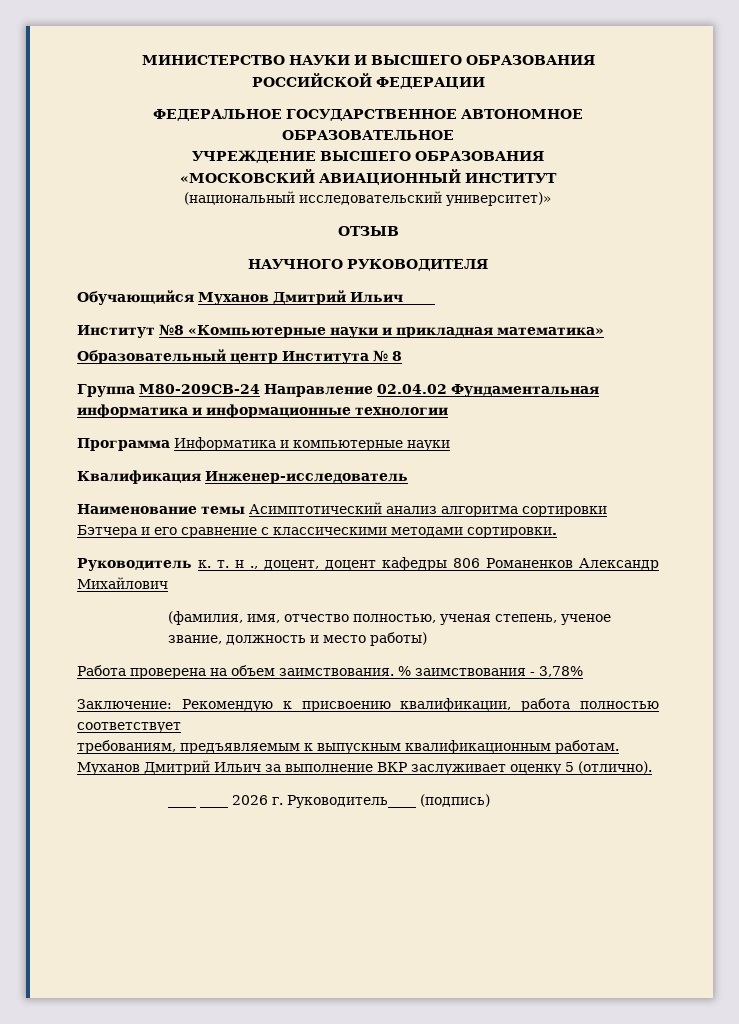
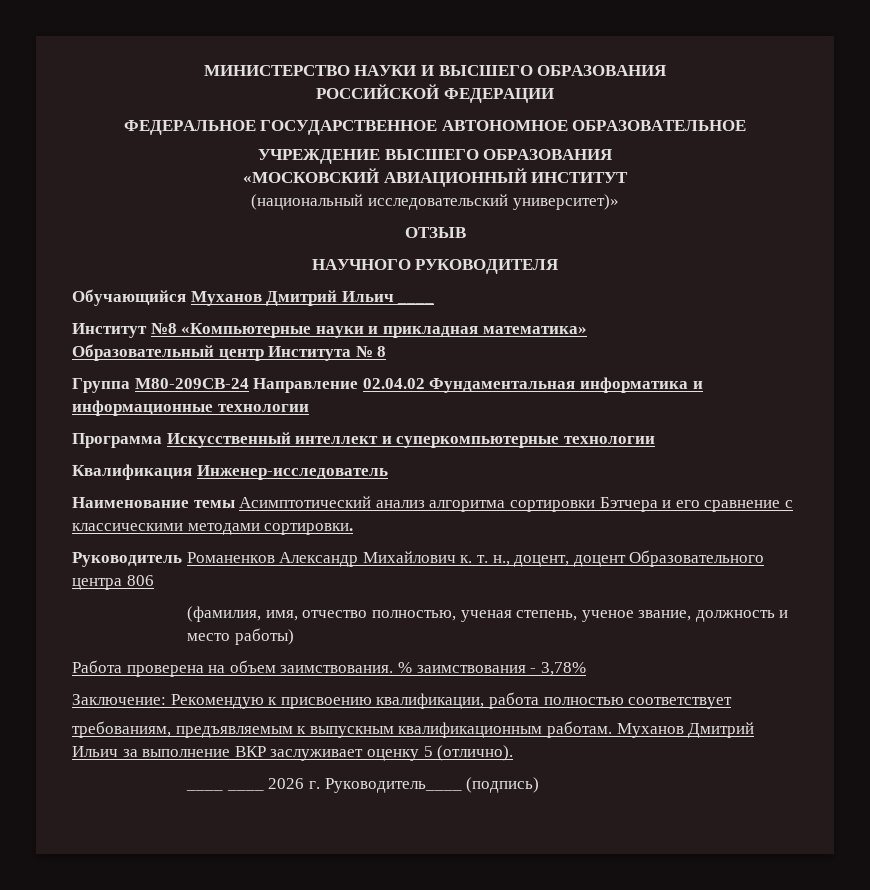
- Программа Информатика и компьютерные науки
+ Программа Искусственный интеллект и суперкомпьютерные технологии
- Руководитель к. т. н ., доцент, доцент кафедры 806 Романенков Александр Михайлович
+ Руководитель Романенков Александр Михайлович к. т. н., доцент, доцент Образовательного центра 806

